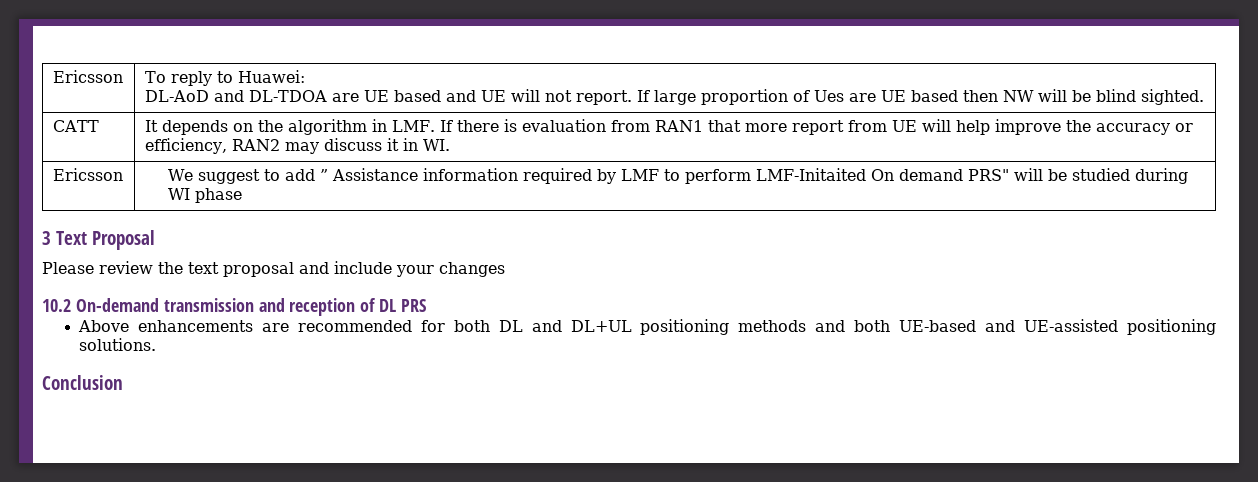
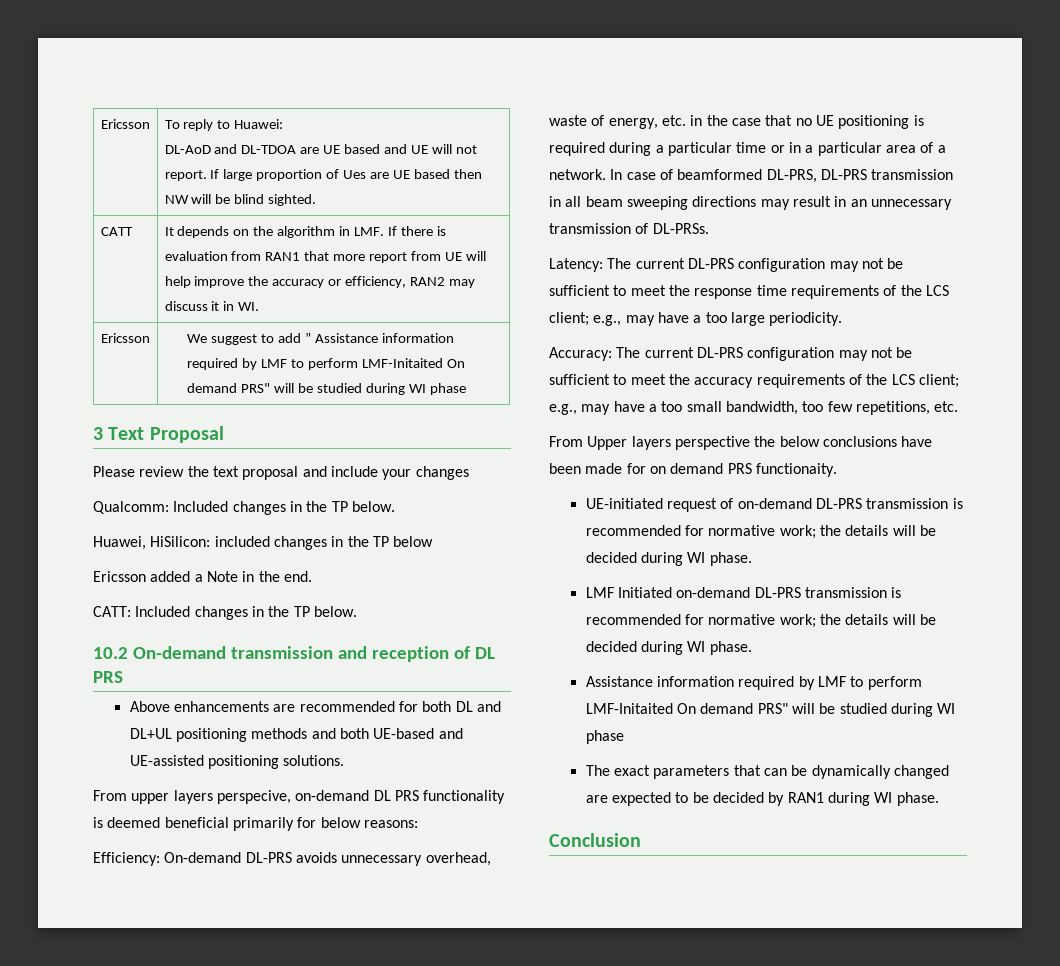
+ Qualcomm: Included changes in the TP below.
+ Huawei, HiSilicon: included changes in the TP below
+ Ericsson added a Note in the end.
+ CATT: Included changes in the TP below.
+ From upper layers perspecive, on-demand DL PRS functionality is deemed beneficial primarily for below reasons:
+ Efficiency: On-demand DL-PRS avoids unnecessary overhead, waste of energy, etc. in the case that no UE positioning is required during a particular time or in a particular area of a network. In case of beamformed DL-PRS, DL-PRS transmission in all beam sweeping directions may result in an unnecessary transmission of DL-PRSs.
+ Latency: The current DL-PRS configuration may not be sufficient to meet the response time requirements of the LCS client; e.g., may have a too large periodicity.
+ Accuracy: The current DL-PRS configuration may not be sufficient to meet the accuracy requirements of the LCS client; e.g., may have a too small bandwidth, too few repetitions, etc.
+ From Upper layers perspective the below conclusions have been made for on demand PRS functionaity.
+ UE-initiated request of on-demand DL-PRS transmission is recommended for normative work; the details will be decided during WI phase.
+ LMF Initiated on-demand DL-PRS transmission is recommended for normative work; the details will be decided during WI phase.
+ Assistance information required by LMF to perform LMF-Initaited On demand PRS" will be studied during WI phase
+ The exact parameters that can be dynamically changed are expected to be decided by RAN1 during WI phase.

